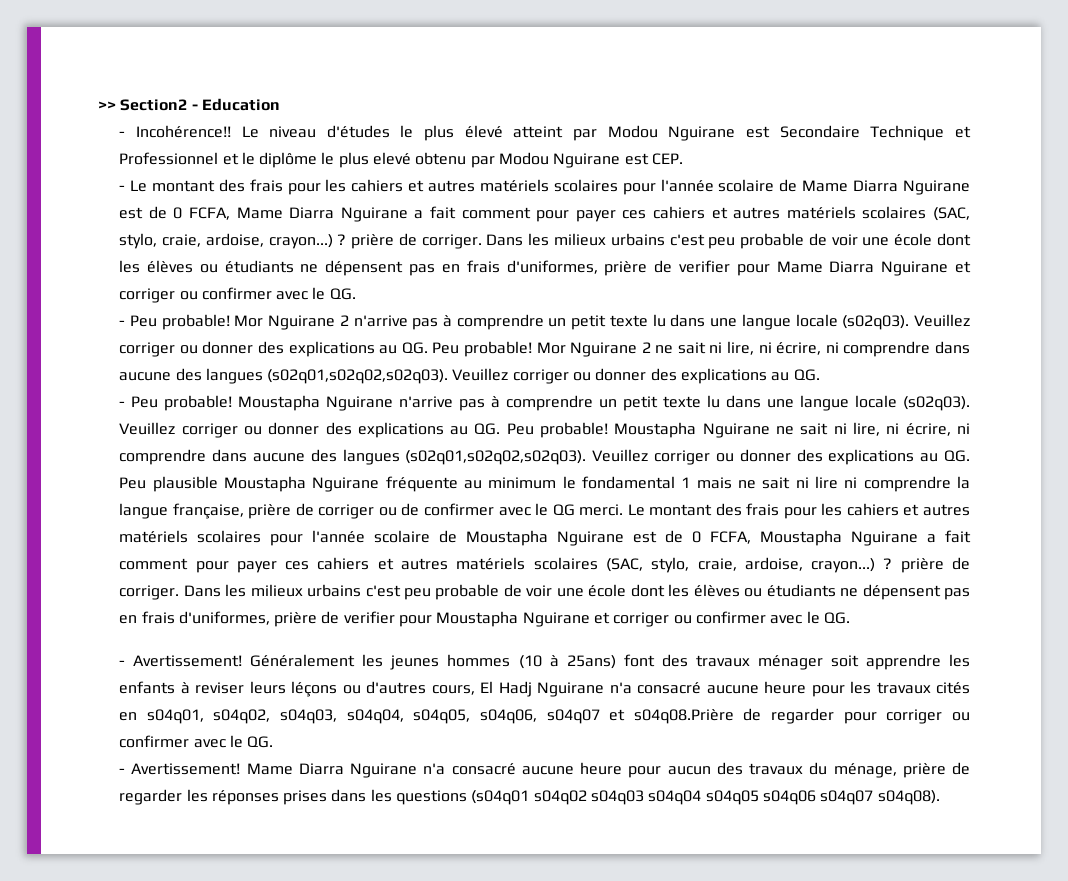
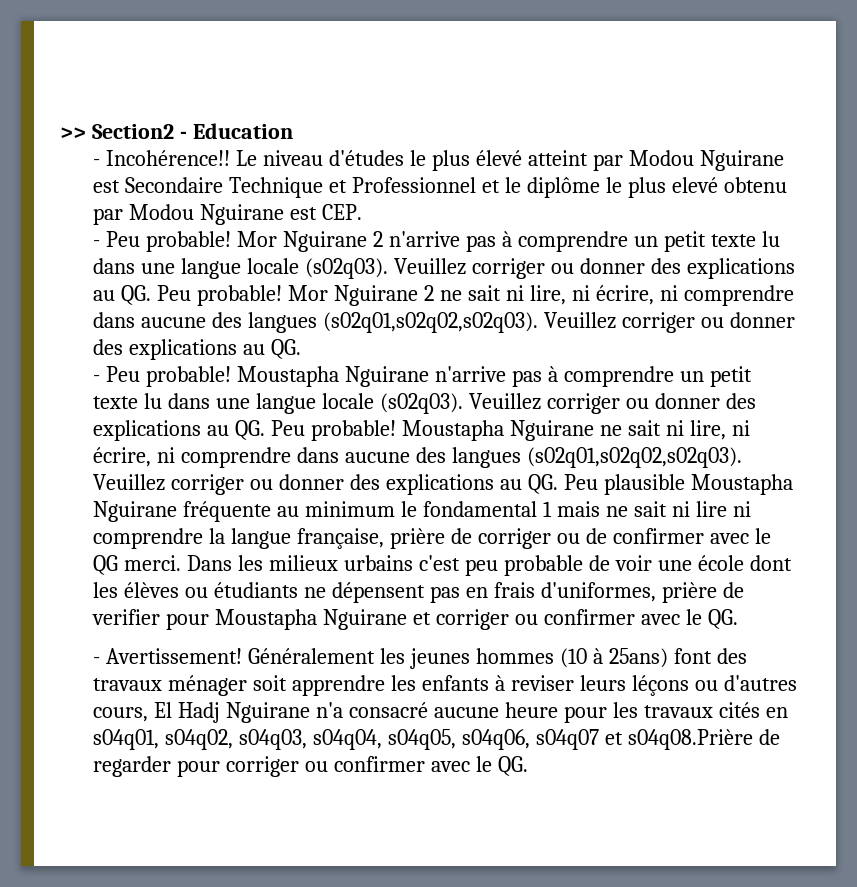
- - Le montant des frais pour les cahiers et autres matériels scolaires pour l'année scolaire de Mame Diarra Nguirane est de 0 FCFA, Mame Diarra Nguirane a fait comment pour payer ces cahiers et autres matériels scolaires (SAC, stylo, craie, ardoise, crayon...) ? prière de corriger. Dans les milieux urbains c'est peu probable de voir une école dont les élèves ou étudiants ne dépensent pas en frais d'uniformes, prière de verifier pour Mame Diarra Nguirane et corriger ou confirmer avec le QG.
- Le montant des frais pour les cahiers et autres matériels scolaires pour l'année scolaire de Moustapha Nguirane est de 0 FCFA, Moustapha Nguirane a fait comment pour payer ces cahiers et autres matériels scolaires (SAC, stylo, craie, ardoise, crayon...) ? prière de corriger.
- - Avertissement! Mame Diarra Nguirane n'a consacré aucune heure pour aucun des travaux du ménage, prière de regarder les réponses prises dans les questions (s04q01 s04q02 s04q03 s04q04 s04q05 s04q06 s04q07 s04q08).

